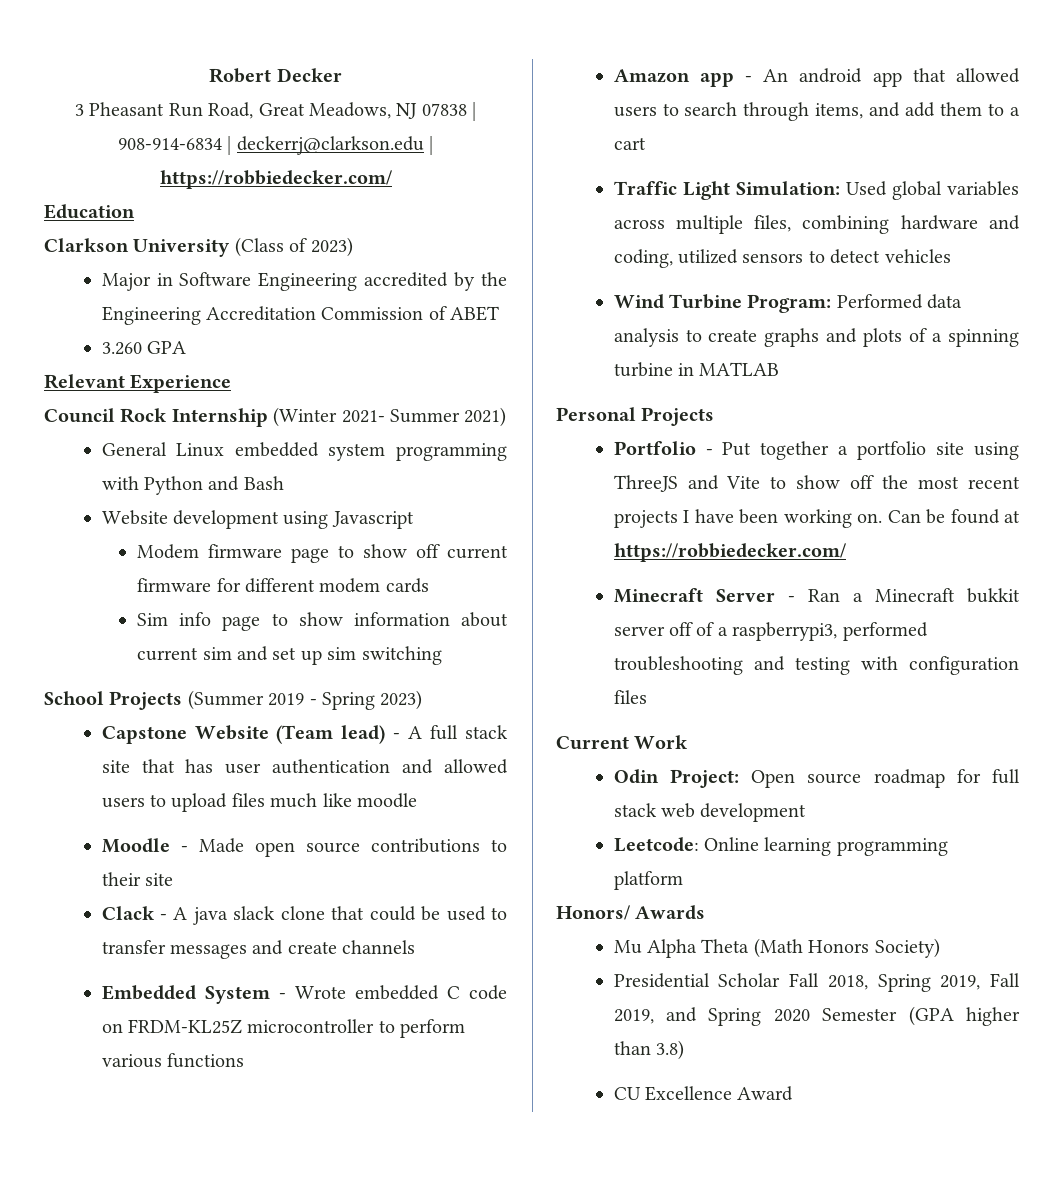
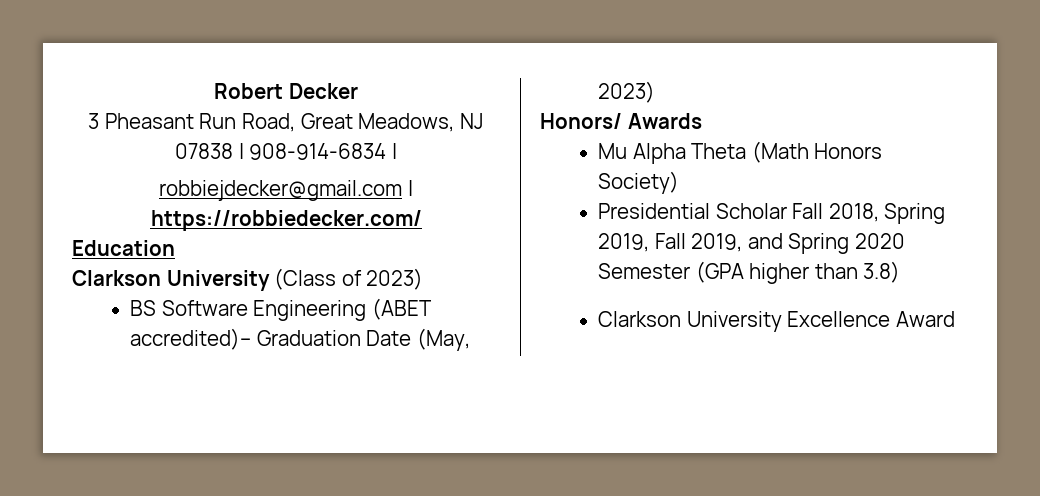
- 3 Pheasant Run Road, Great Meadows, NJ 07838 | 908-914-6834 | deckerrj@clarkson.edu | https://robbiedecker.com/
+ 3 Pheasant Run Road, Great Meadows, NJ 07838 | 908-914-6834 |
+ robbiejdecker@gmail.com | https://robbiedecker.com/
- Major in Software Engineering accredited by the Engineering Accreditation Commission of ABET
- 3.260 GPA
- Relevant Experience
- Council Rock Internship (Winter 2021- Summer 2021)
- General Linux embedded system programming with Python and Bash
- Website development using Javascript
- Modem firmware page to show off current firmware for different modem cards
- Sim info page to show information about current sim and set up sim switching
- School Projects (Summer 2019 - Spring 2023)
- Capstone Website (Team lead) - A full stack site that has user authentication and allowed users to upload files much like moodle
- Moodle - Made open source contributions to their site
- Clack - A java slack clone that could be used to transfer messages and create channels
- Embedded System - Wrote embedded C code on FRDM-KL25Z microcontroller to perform various functions
- Amazon app - An android app that allowed users to search through items, and add them to a cart
- Traffic Light Simulation: Used global variables across multiple files, combining hardware and coding, utilized sensors to detect vehicles
- Wind Turbine Program: Performed data analysis to create graphs and plots of a spinning turbine in MATLAB
- Personal Projects
- Portfolio - Put together a portfolio site using ThreeJS and Vite to show off the most recent projects I have been working on. Can be found at https://robbiedecker.com/
- Minecraft Server - Ran a Minecraft bukkit server off of a raspberrypi3, performed troubleshooting and testing with configuration files
- Current Work
- Odin Project: Open source roadmap for full stack web development
- Leetcode: Online learning programming platform
+ BS Software Engineering (ABET accredited)– Graduation Date (May, 2023)
- CU Excellence Award
+ Clarkson University Excellence Award

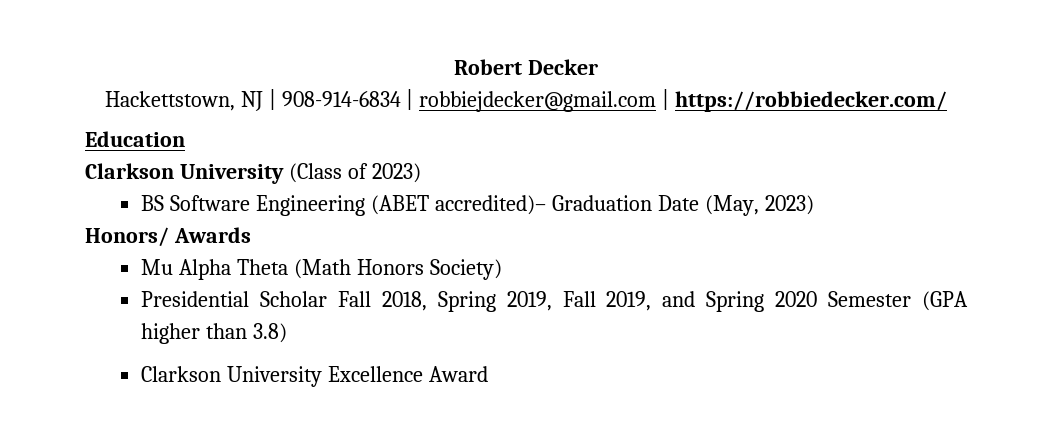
- 3 Pheasant Run Road, Great Meadows, NJ 07838 | 908-914-6834 |
- robbiejdecker@gmail.com | https://robbiedecker.com/
+ Hackettstown, NJ | 908-914-6834 | robbiejdecker@gmail.com | https://robbiedecker.com/

